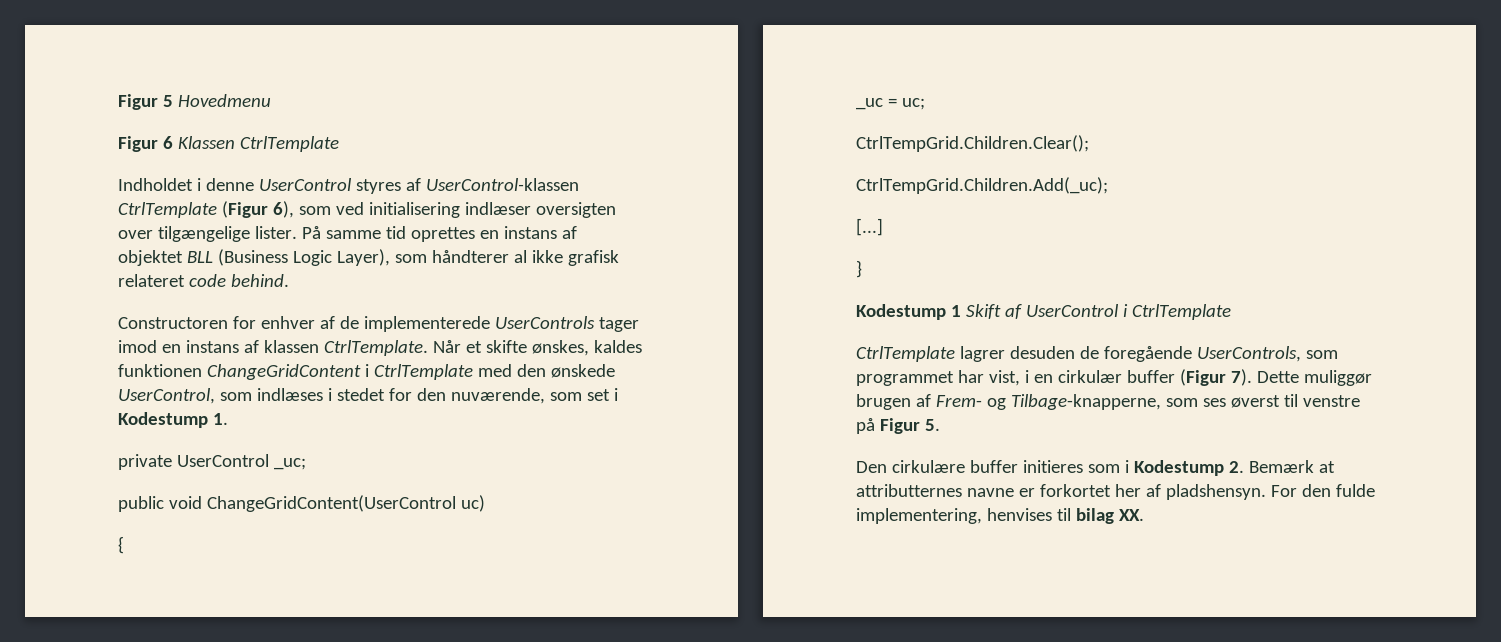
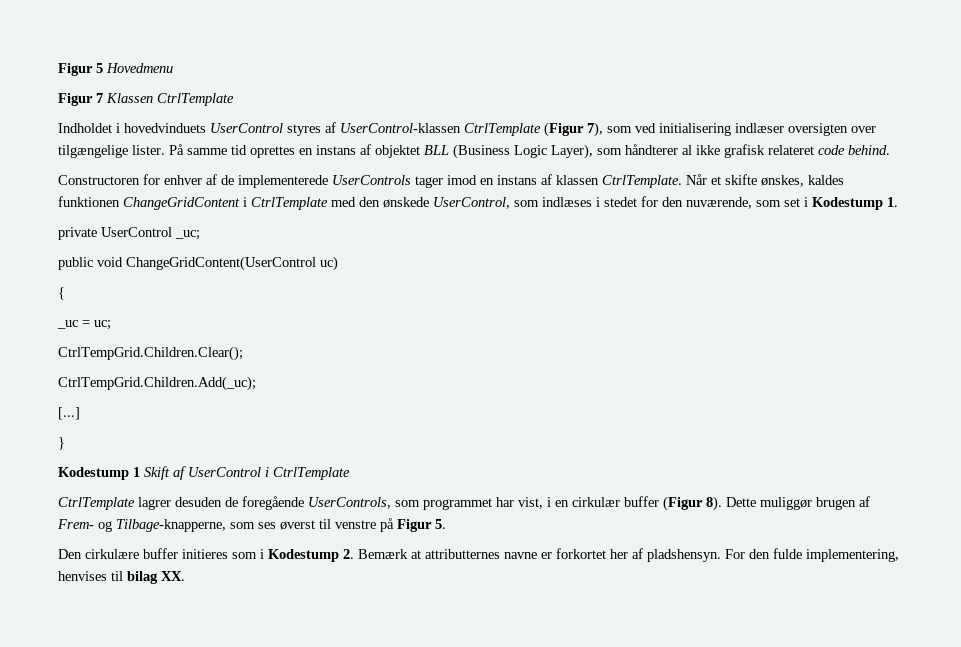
- Figur 6 Klassen CtrlTemplate
+ Figur 7 Klassen CtrlTemplate
- Indholdet i denne UserControl styres af UserControl-klassen CtrlTemplate (Figur 6), som ved initialisering indlæser oversigten over tilgængelige lister.
+ Indholdet i hovedvinduets UserControl styres af UserControl-klassen CtrlTemplate (Figur 7), som ved initialisering indlæser oversigten over tilgængelige lister.
- CtrlTemplate lagrer desuden de foregående UserControls, som programmet har vist, i en cirkulær buffer (Figur 7).
+ CtrlTemplate lagrer desuden de foregående UserControls, som programmet har vist, i en cirkulær buffer (Figur 8).

